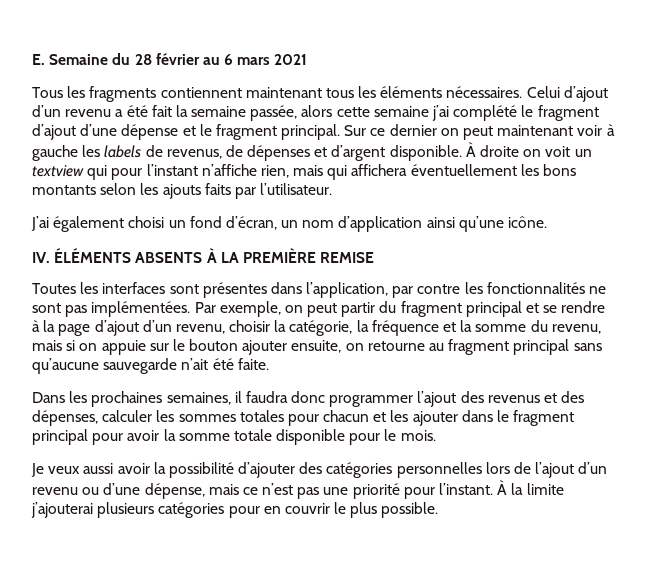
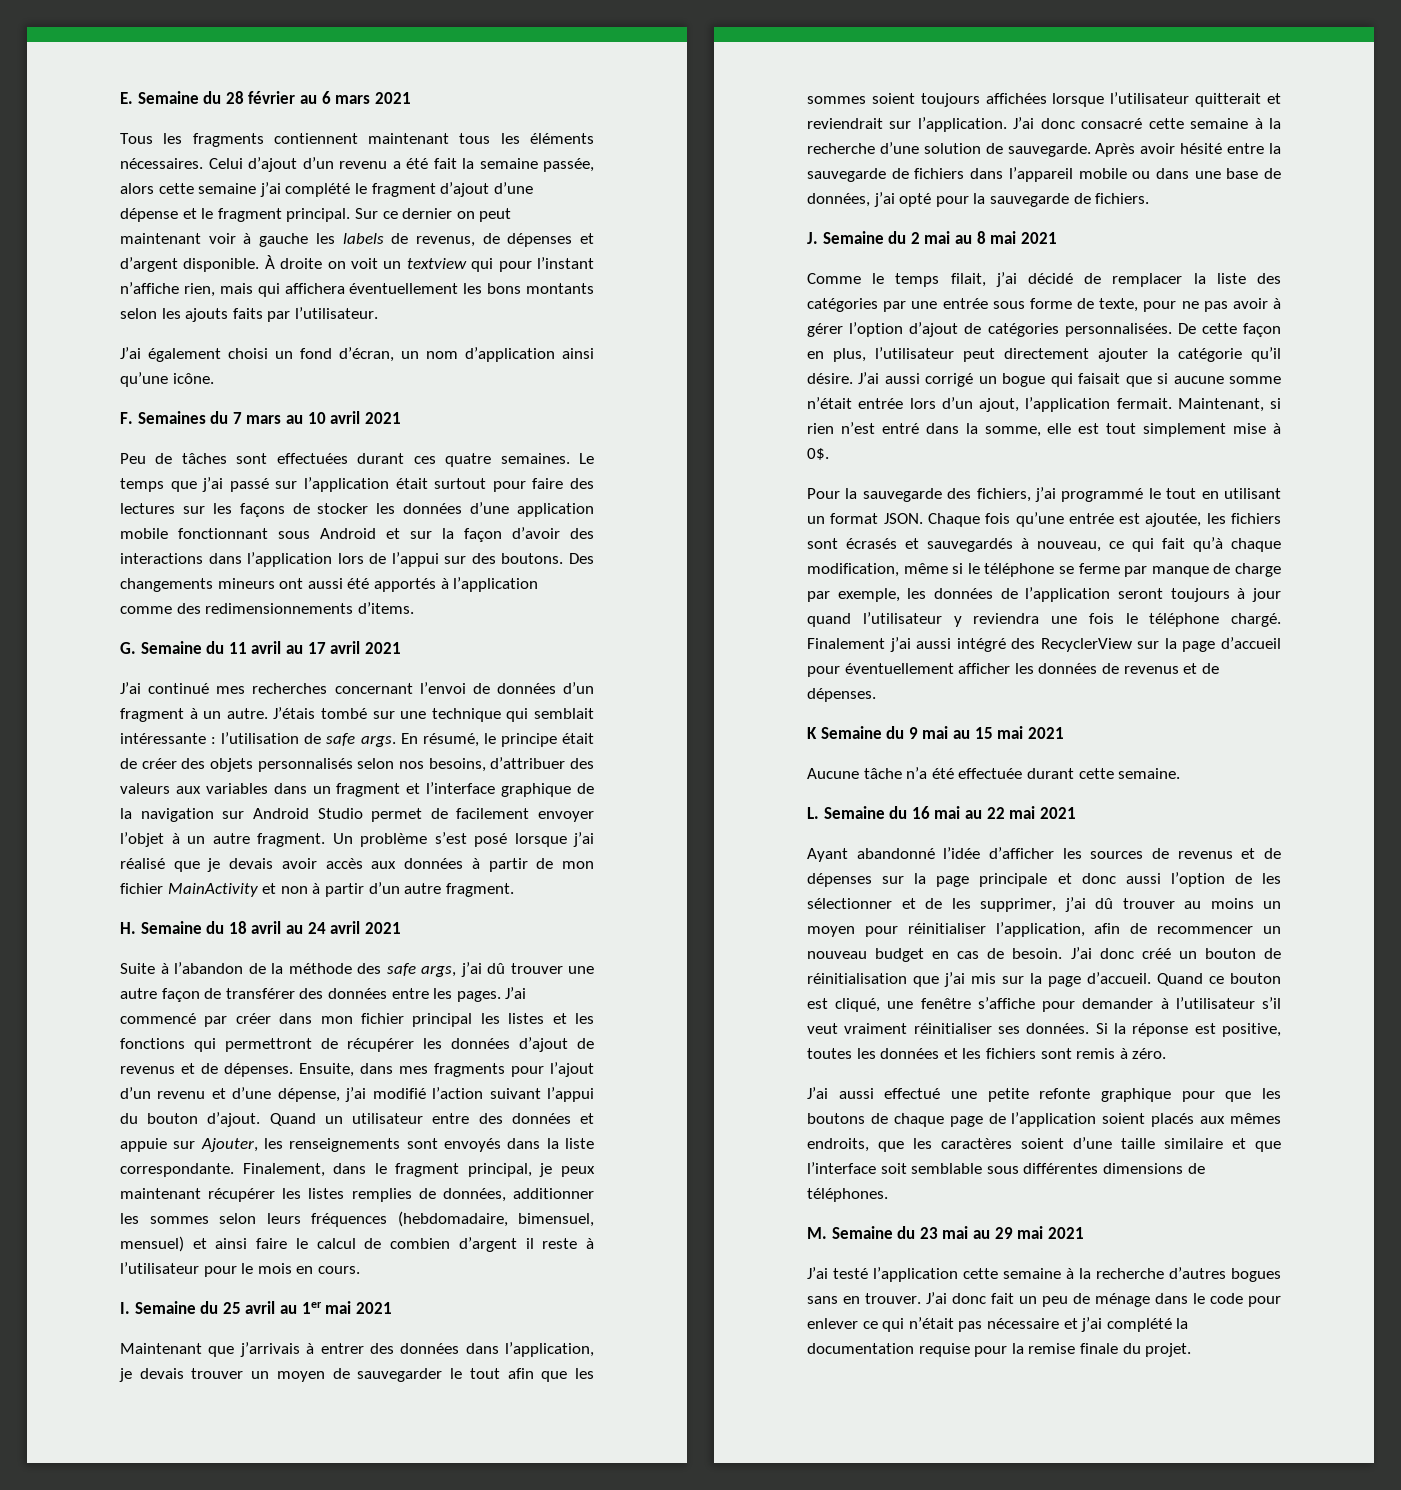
- IV. ÉLÉMENTS ABSENTS À LA PREMIÈRE REMISE
- Toutes les interfaces sont présentes dans l’application, par contre les fonctionnalités ne sont pas implémentées. Par exemple, on peut partir du fragment principal et se rendre à la page d’ajout d’un revenu, choisir la catégorie, la fréquence et la somme du revenu, mais si on appuie sur le bouton ajouter ensuite, on retourne au fragment principal sans qu’aucune sauvegarde n’ait été faite.
- Dans les prochaines semaines, il faudra donc programmer l’ajout des revenus et des dépenses, calculer les sommes totales pour chacun et les ajouter dans le fragment principal pour avoir la somme totale disponible pour le mois.
- Je veux aussi avoir la possibilité d’ajouter des catégories personnelles lors de l’ajout d’un revenu ou d’une dépense, mais ce n’est pas une priorité pour l’instant. À la limite j’ajouterai plusieurs catégories pour en couvrir le plus possible.
+ F. Semaines du 7 mars au 10 avril 2021
+ Peu de tâches sont effectuées durant ces quatre semaines. Le temps que j’ai passé sur l’application était surtout pour faire des lectures sur les façons de stocker les données d’une application mobile fonctionnant sous Android et sur la façon d’avoir des interactions dans l’application lors de l’appui sur des boutons. Des changements mineurs ont aussi été apportés à l’application comme des redimensionnements d’items.
+ G. Semaine du 11 avril au 17 avril 2021
+ J’ai continué mes recherches concernant l’envoi de données d’un fragment à un autre. J’étais tombé sur une technique qui semblait intéressante : l’utilisation de safe args. En résumé, le principe était de créer des objets personnalisés selon nos besoins, d’attribuer des valeurs aux variables dans un fragment et l’interface graphique de la navigation sur Android Studio permet de facilement envoyer l’objet à un autre fragment. Un problème s’est posé lorsque j’ai réalisé que je devais avoir accès aux données à partir de mon fichier MainActivity et non à partir d’un autre fragment.
+ H. Semaine du 18 avril au 24 avril 2021
+ Suite à l’abandon de la méthode des safe args, j’ai dû trouver une autre façon de transférer des données entre les pages. J’ai commencé par créer dans mon fichier principal les listes et les fonctions qui permettront de récupérer les données d’ajout de revenus et de dépenses. Ensuite, dans mes fragments pour l’ajout d’un revenu et d’une dépense, j’ai modifié l’action suivant l’appui du bouton d’ajout. Quand un utilisateur entre des données et appuie sur Ajouter, les renseignements sont envoyés dans la liste correspondante. Finalement, dans le fragment principal, je peux maintenant récupérer les listes remplies de données, additionner les sommes selon leurs fréquences (hebdomadaire, bimensuel, mensuel) et ainsi faire le calcul de combien d’argent il reste à l’utilisateur pour le mois en cours.
+ I. Semaine du 25 avril au 1er mai 2021
+ Maintenant que j’arrivais à entrer des données dans l’application, je devais trouver un moyen de sauvegarder le tout afin que les sommes soient toujours affichées lorsque l’utilisateur quitterait et reviendrait sur l’application. J’ai donc consacré cette semaine à la recherche d’une solution de sauvegarde. Après avoir hésité entre la sauvegarde de fichiers dans l’appareil mobile ou dans une base de données, j’ai opté pour la sauvegarde de fichiers.
+ J. Semaine du 2 mai au 8 mai 2021
+ Comme le temps filait, j’ai décidé de remplacer la liste des catégories par une entrée sous forme de texte, pour ne pas avoir à gérer l’option d’ajout de catégories personnalisées. De cette façon en plus, l’utilisateur peut directement ajouter la catégorie qu’il désire. J’ai aussi corrigé un bogue qui faisait que si aucune somme n’était entrée lors d’un ajout, l’application fermait. Maintenant, si rien n’est entré dans la somme, elle est tout simplement mise à 0$.
+ Pour la sauvegarde des fichiers, j’ai programmé le tout en utilisant un format JSON. Chaque fois qu’une entrée est ajoutée, les fichiers sont écrasés et sauvegardés à nouveau, ce qui fait qu’à chaque modification, même si le téléphone se ferme par manque de charge par exemple, les données de l’application seront toujours à jour quand l’utilisateur y reviendra une fois le téléphone chargé. Finalement j’ai aussi intégré des RecyclerView sur la page d’accueil pour éventuellement afficher les données de revenus et de dépenses.
+ K Semaine du 9 mai au 15 mai 2021
+ Aucune tâche n’a été effectuée durant cette semaine.
+ L. Semaine du 16 mai au 22 mai 2021
+ Ayant abandonné l’idée d’afficher les sources de revenus et de dépenses sur la page principale et donc aussi l’option de les sélectionner et de les supprimer, j’ai dû trouver au moins un moyen pour réinitialiser l’application, afin de recommencer un nouveau budget en cas de besoin. J’ai donc créé un bouton de réinitialisation que j’ai mis sur la page d’accueil. Quand ce bouton est cliqué, une fenêtre s’affiche pour demander à l’utilisateur s’il veut vraiment réinitialiser ses données. Si la réponse est positive, toutes les données et les fichiers sont remis à zéro.
+ J’ai aussi effectué une petite refonte graphique pour que les boutons de chaque page de l’application soient placés aux mêmes endroits, que les caractères soient d’une taille similaire et que l’interface soit semblable sous différentes dimensions de téléphones.
+ M. Semaine du 23 mai au 29 mai 2021
+ J’ai testé l’application cette semaine à la recherche d’autres bogues sans en trouver. J’ai donc fait un peu de ménage dans le code pour enlever ce qui n’était pas nécessaire et j’ai complété la documentation requise pour la remise finale du projet.

